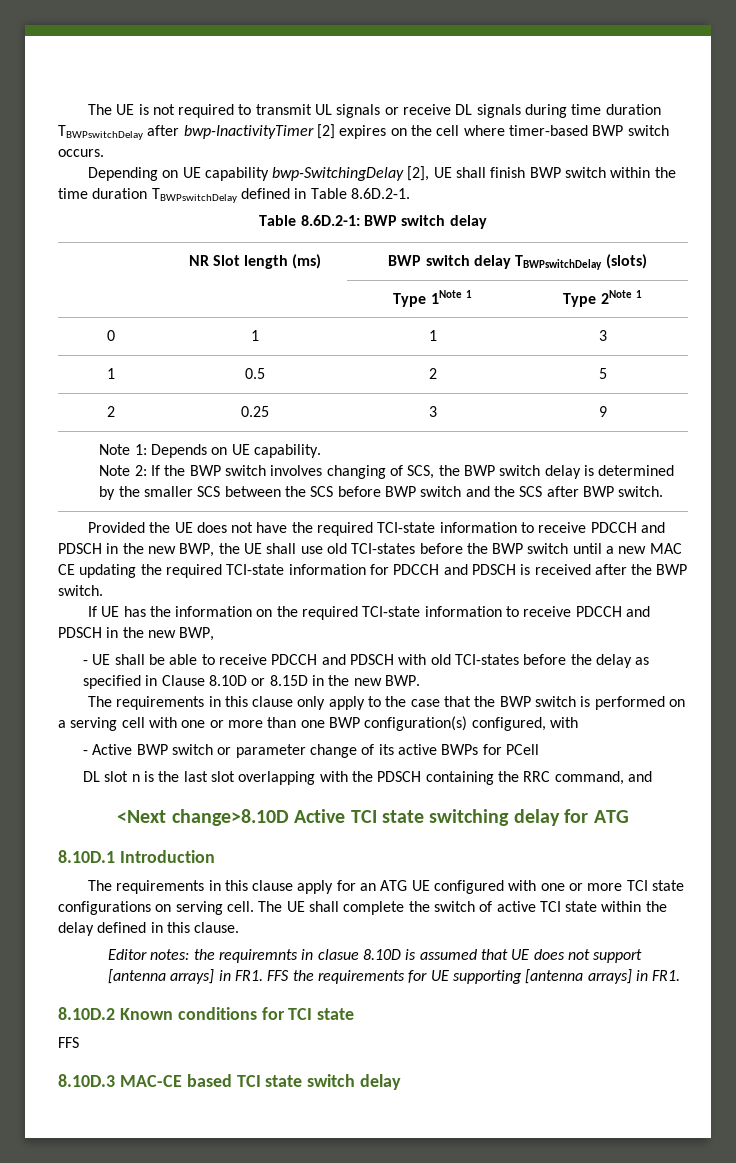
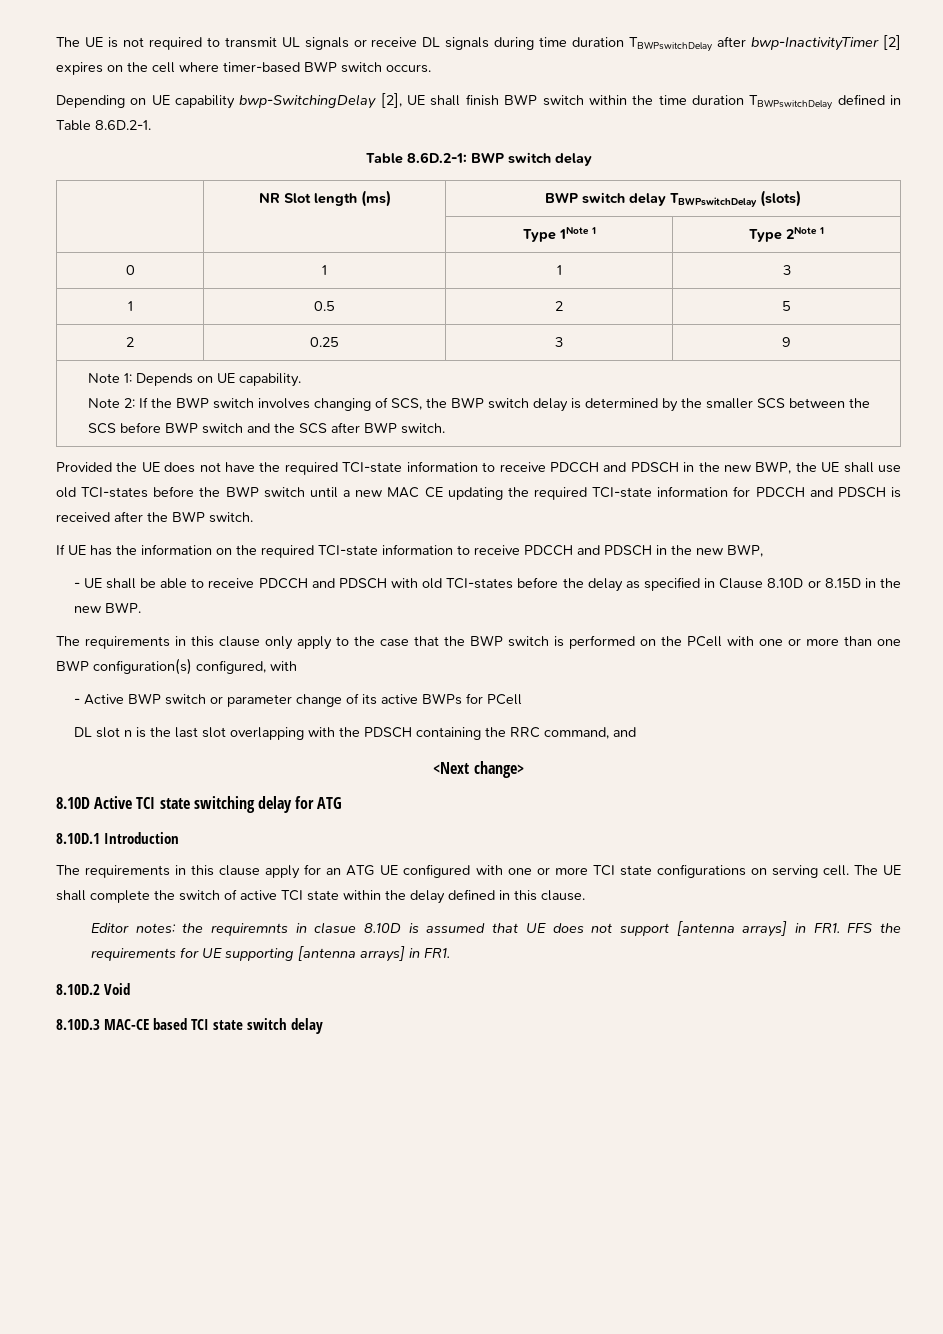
- The requirements in this clause only apply to the case that the BWP switch is performed on a serving cell with one or more than one BWP configuration(s) configured, with
+ The requirements in this clause only apply to the case that the BWP switch is performed on the PCell with one or more than one BWP configuration(s) configured, with
- <Next change>8.10D Active TCI state switching delay for ATG
+ <Next change>
+ 8.10D Active TCI state switching delay for ATG
- 8.10D.2 Known conditions for TCI state
- FFS
+ 8.10D.2 Void

